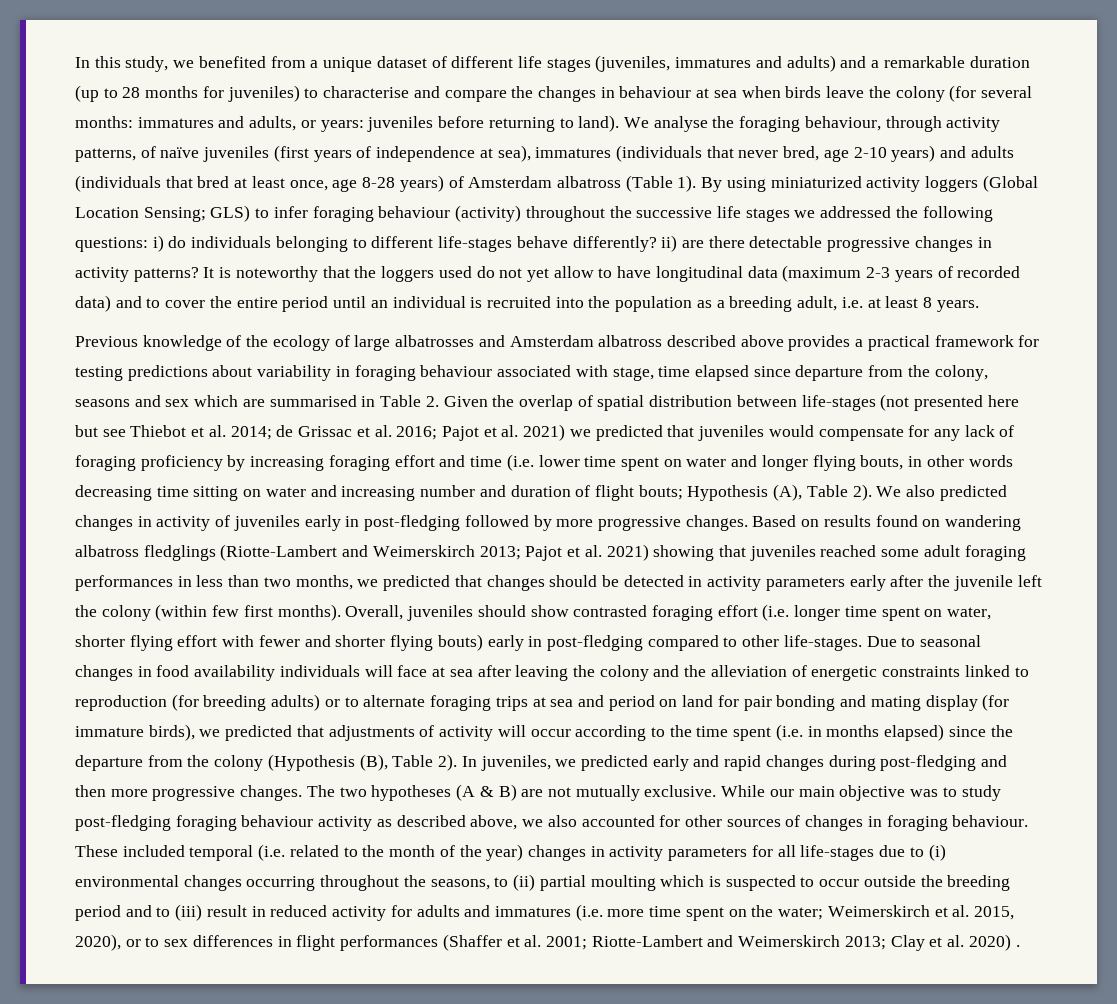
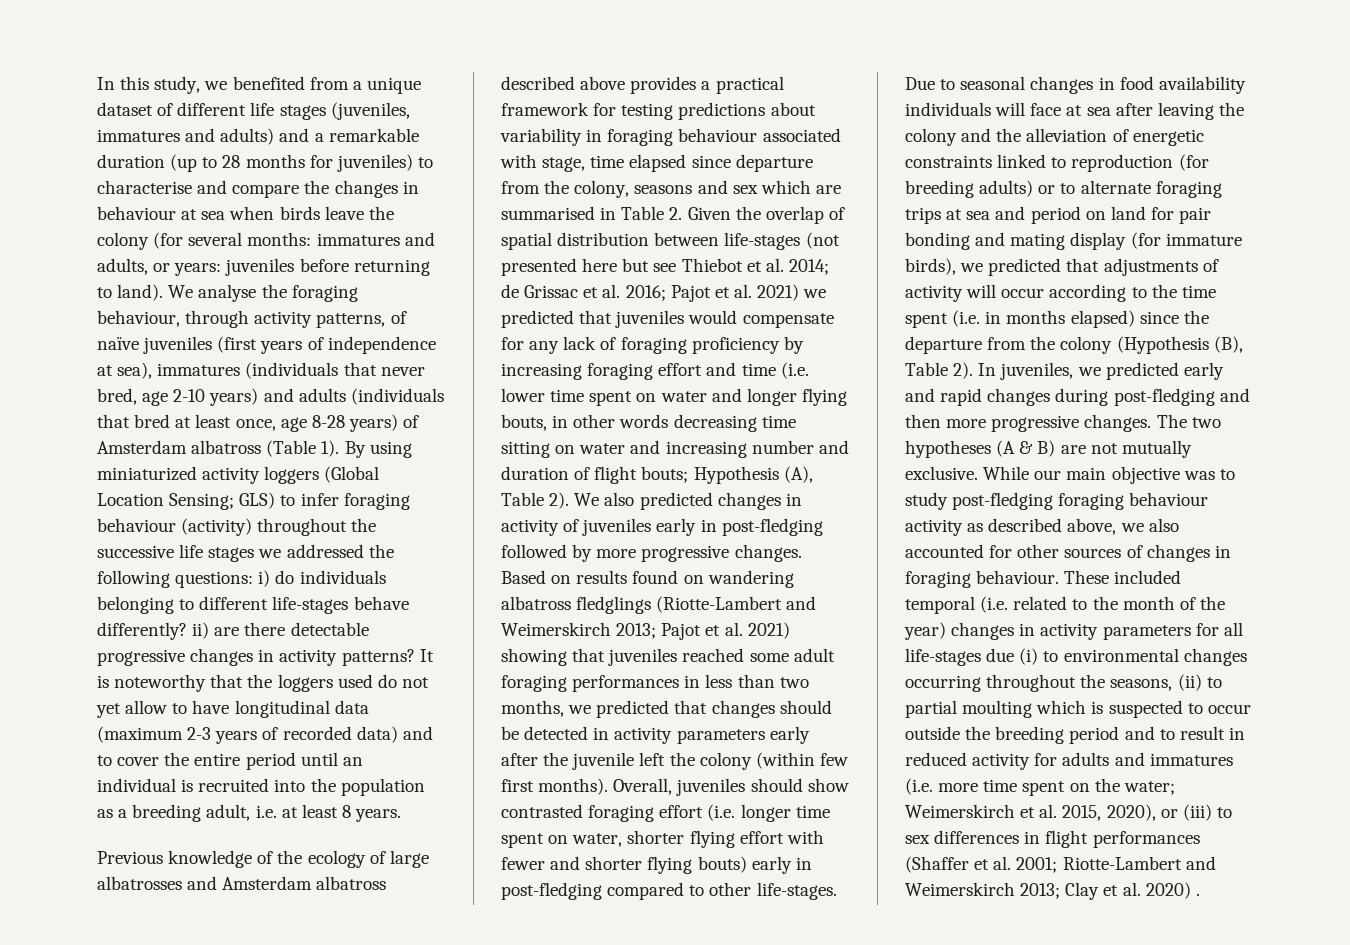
- These included temporal (i.e. related to the month of the year) changes in activity parameters for all life-stages due to (i) environmental changes occurring throughout the seasons, to (ii) partial moulting which is suspected to occur outside the breeding period and to (iii) result in reduced activity for adults and immatures (i.e. more time spent on the water;
+ These included temporal (i.e. related to the month of the year) changes in activity parameters for all life-stages due (i) to environmental changes occurring throughout the seasons, (ii) to partial moulting which is suspected to occur outside the breeding period and to result in reduced activity for adults and immatures (i.e. more time spent on the water;
- Weimerskirch et al. 2015, 2020), or to sex differences in flight performances (Shaffer et al. 2001;
+ Weimerskirch et al. 2015, 2020), or (iii) to sex differences in flight performances (Shaffer et al. 2001;

